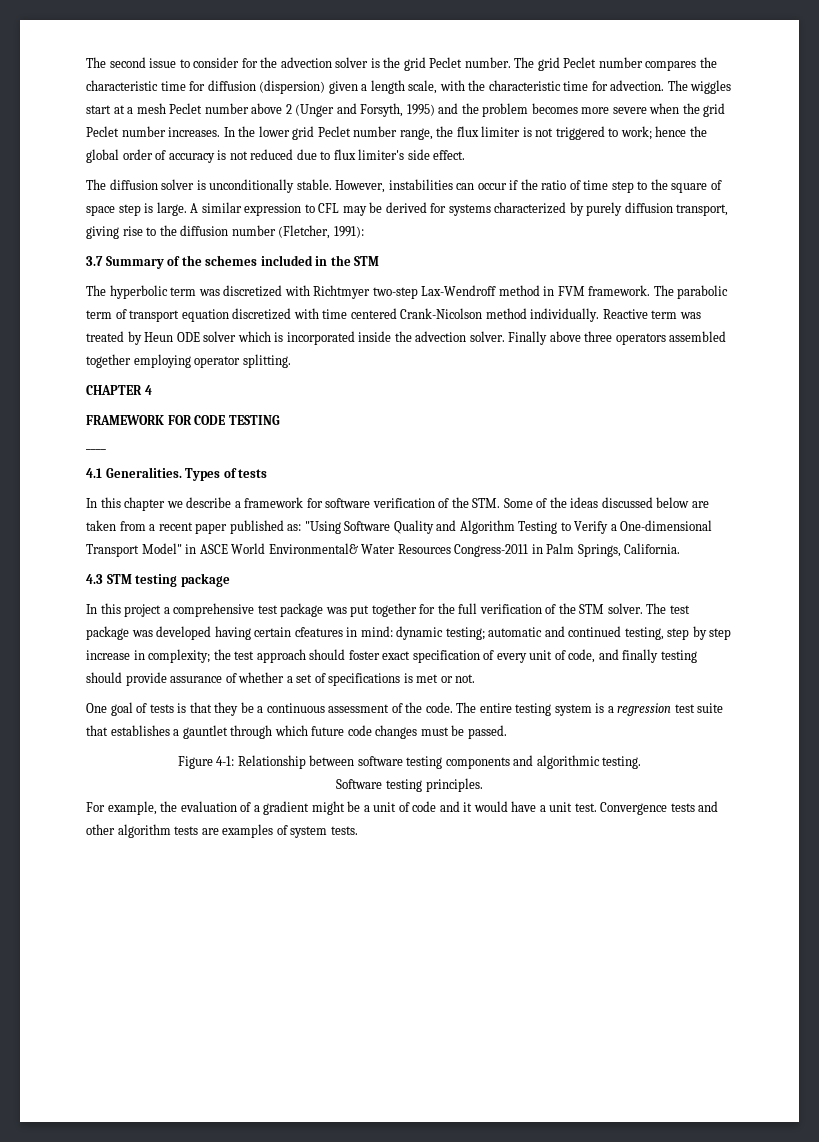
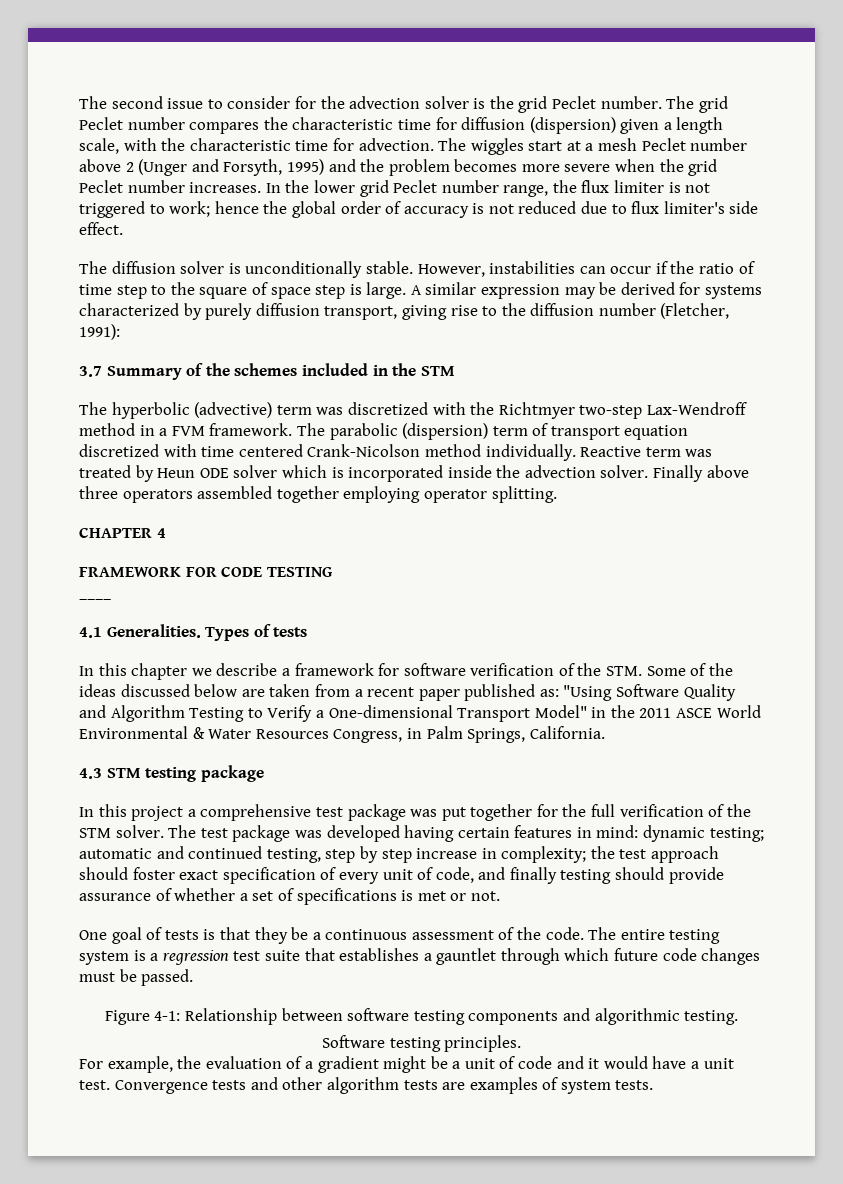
- A similar expression to CFL may be derived for systems characterized by purely diffusion transport, giving rise to the diffusion number (Fletcher, 1991):
+ A similar expression may be derived for systems characterized by purely diffusion transport, giving rise to the diffusion number (Fletcher, 1991):
- The hyperbolic term was discretized with Richtmyer two-step Lax-Wendroff method in FVM framework.
+ The hyperbolic (advective) term was discretized with the Richtmyer two-step Lax-Wendroff method in a FVM framework.
- The parabolic term of transport equation discretized with time centered Crank-Nicolson method individually.
+ The parabolic (dispersion) term of transport equation discretized with time centered Crank-Nicolson method individually.
- In this chapter we describe a framework for software verification of the STM. Some of the ideas discussed below are taken from a recent paper published as: "Using Software Quality and Algorithm Testing to Verify a One-dimensional Transport Model" in ASCE World Environmental& Water Resources Congress-2011 in Palm Springs, California.
+ In this chapter we describe a framework for software verification of the STM. Some of the ideas discussed below are taken from a recent paper published as: "Using Software Quality and Algorithm Testing to Verify a One-dimensional Transport Model" in the 2011 ASCE World Environmental & Water Resources Congress, in Palm Springs, California.
- The test package was developed having certain cfeatures in mind: dynamic testing; automatic and continued testing, step by step increase in complexity; the test approach should foster exact specification of every unit of code, and finally testing should provide assurance of whether a set of specifications is met or not.
+ The test package was developed having certain features in mind: dynamic testing; automatic and continued testing, step by step increase in complexity; the test approach should foster exact specification of every unit of code, and finally testing should provide assurance of whether a set of specifications is met or not.

